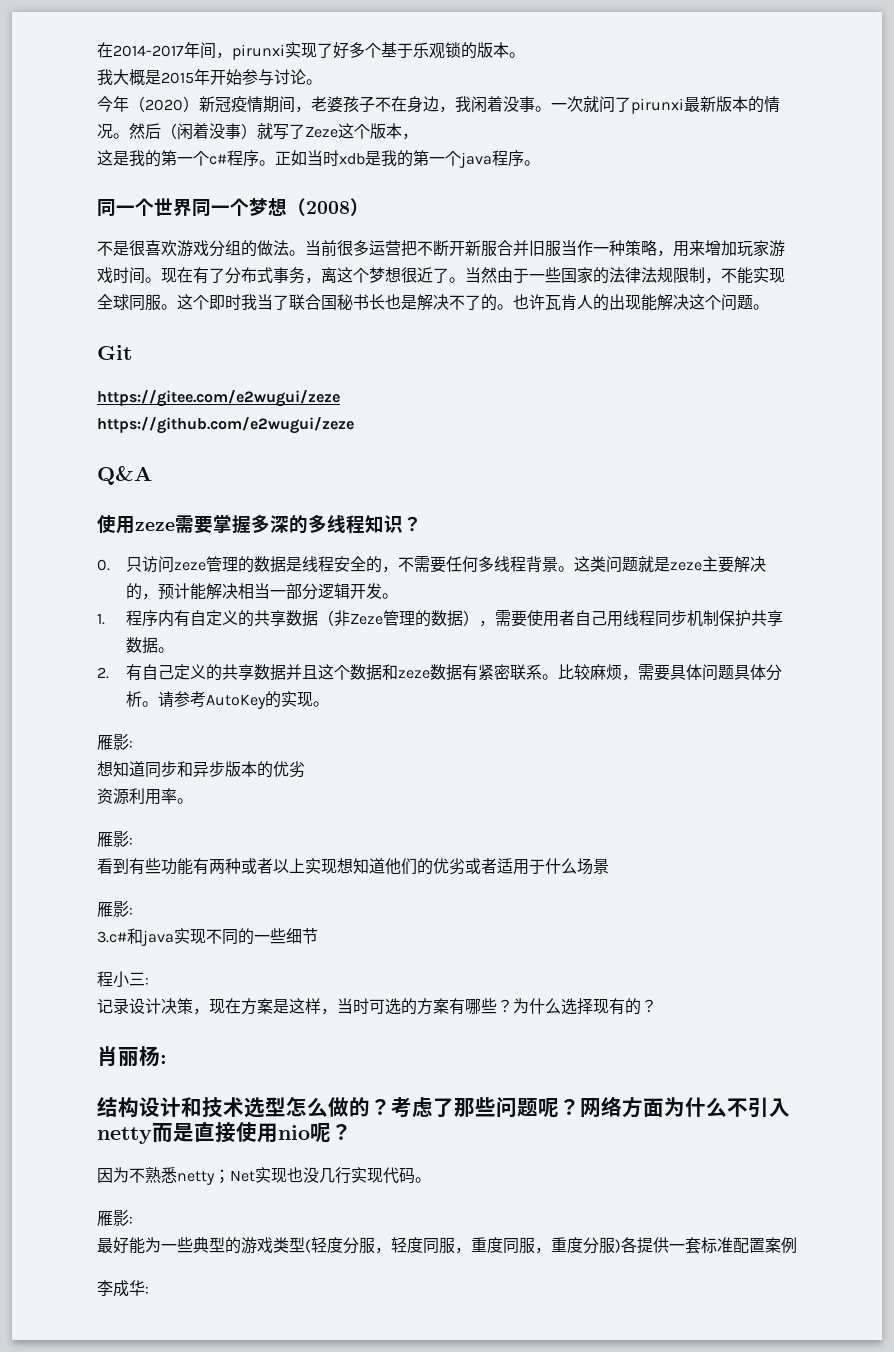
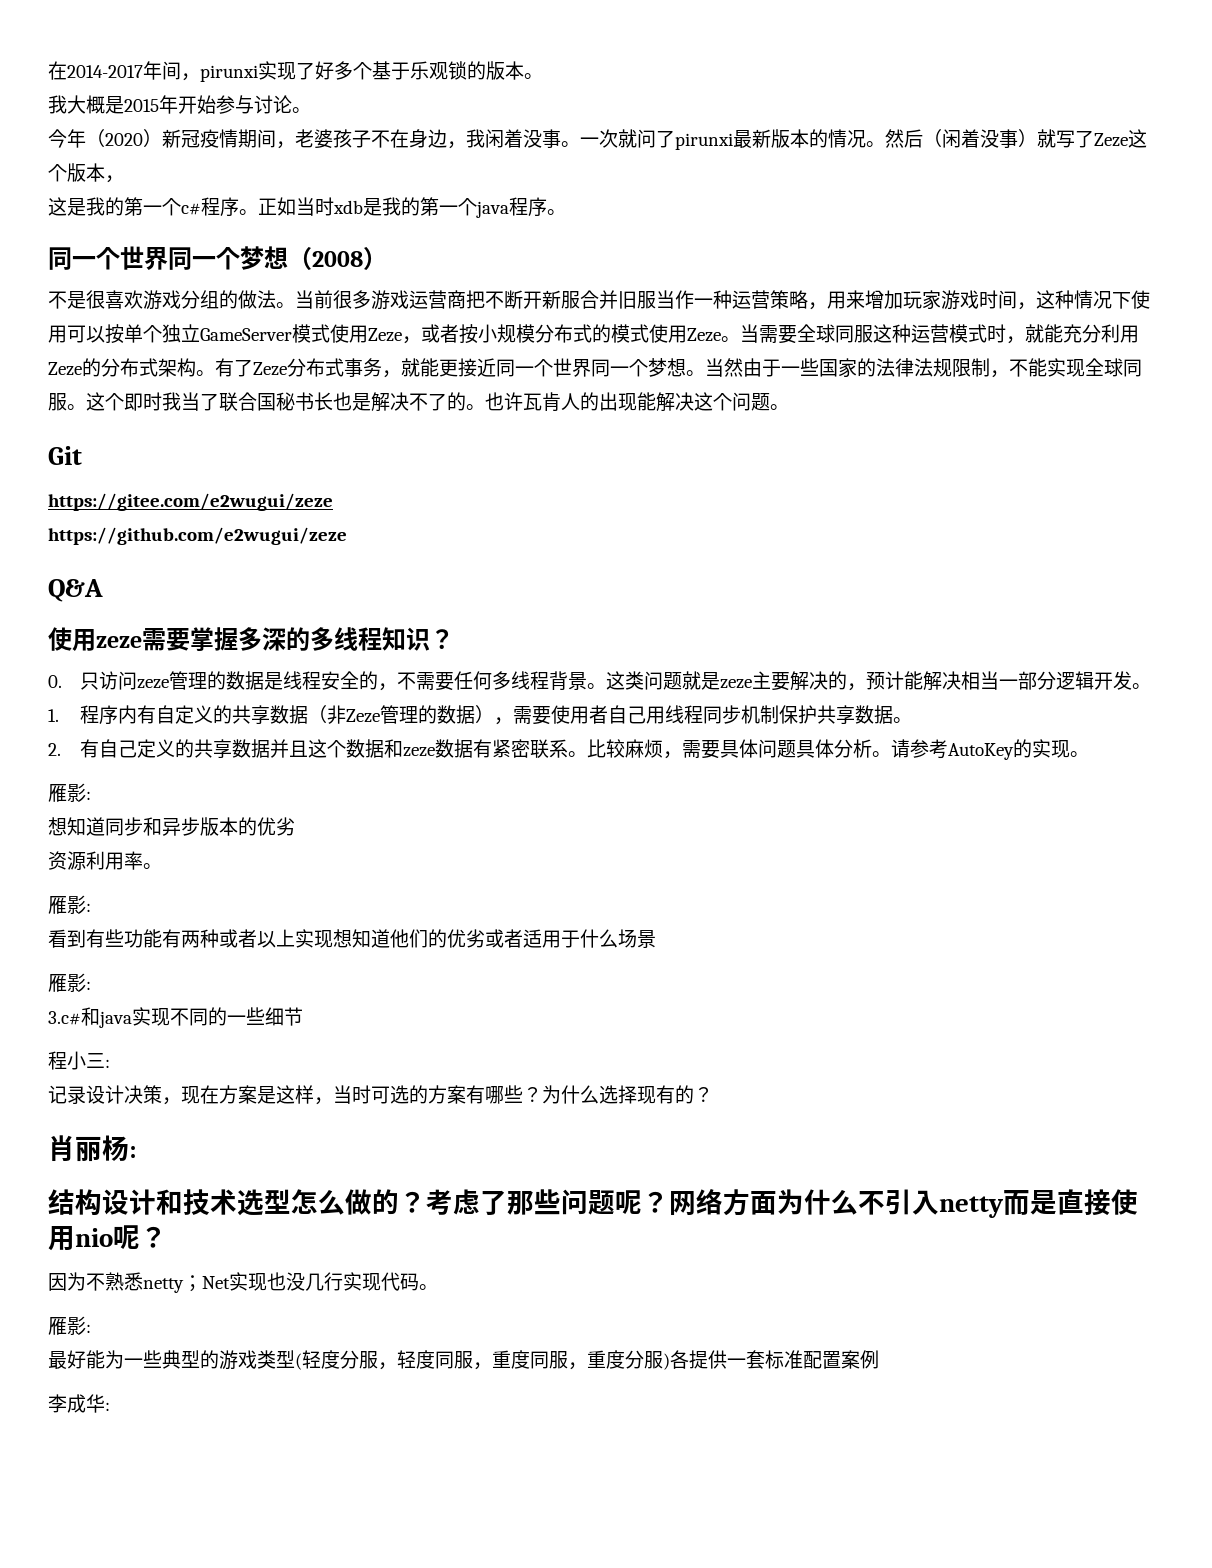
- 当前很多运营把不断开新服合并旧服当作一种策略，用来增加玩家游戏时间。现在有了分布式事务，离这个梦想很近了。
+ 当前很多游戏运营商把不断开新服合并旧服当作一种运营策略，用来增加玩家游戏时间，这种情况下使用可以按单个独立GameServer模式使用Zeze，或者按小规模分布式的模式使用Zeze。当需要全球同服这种运营模式时，就能充分利用Zeze的分布式架构。有了Zeze分布式事务，就能更接近同一个世界同一个梦想。

